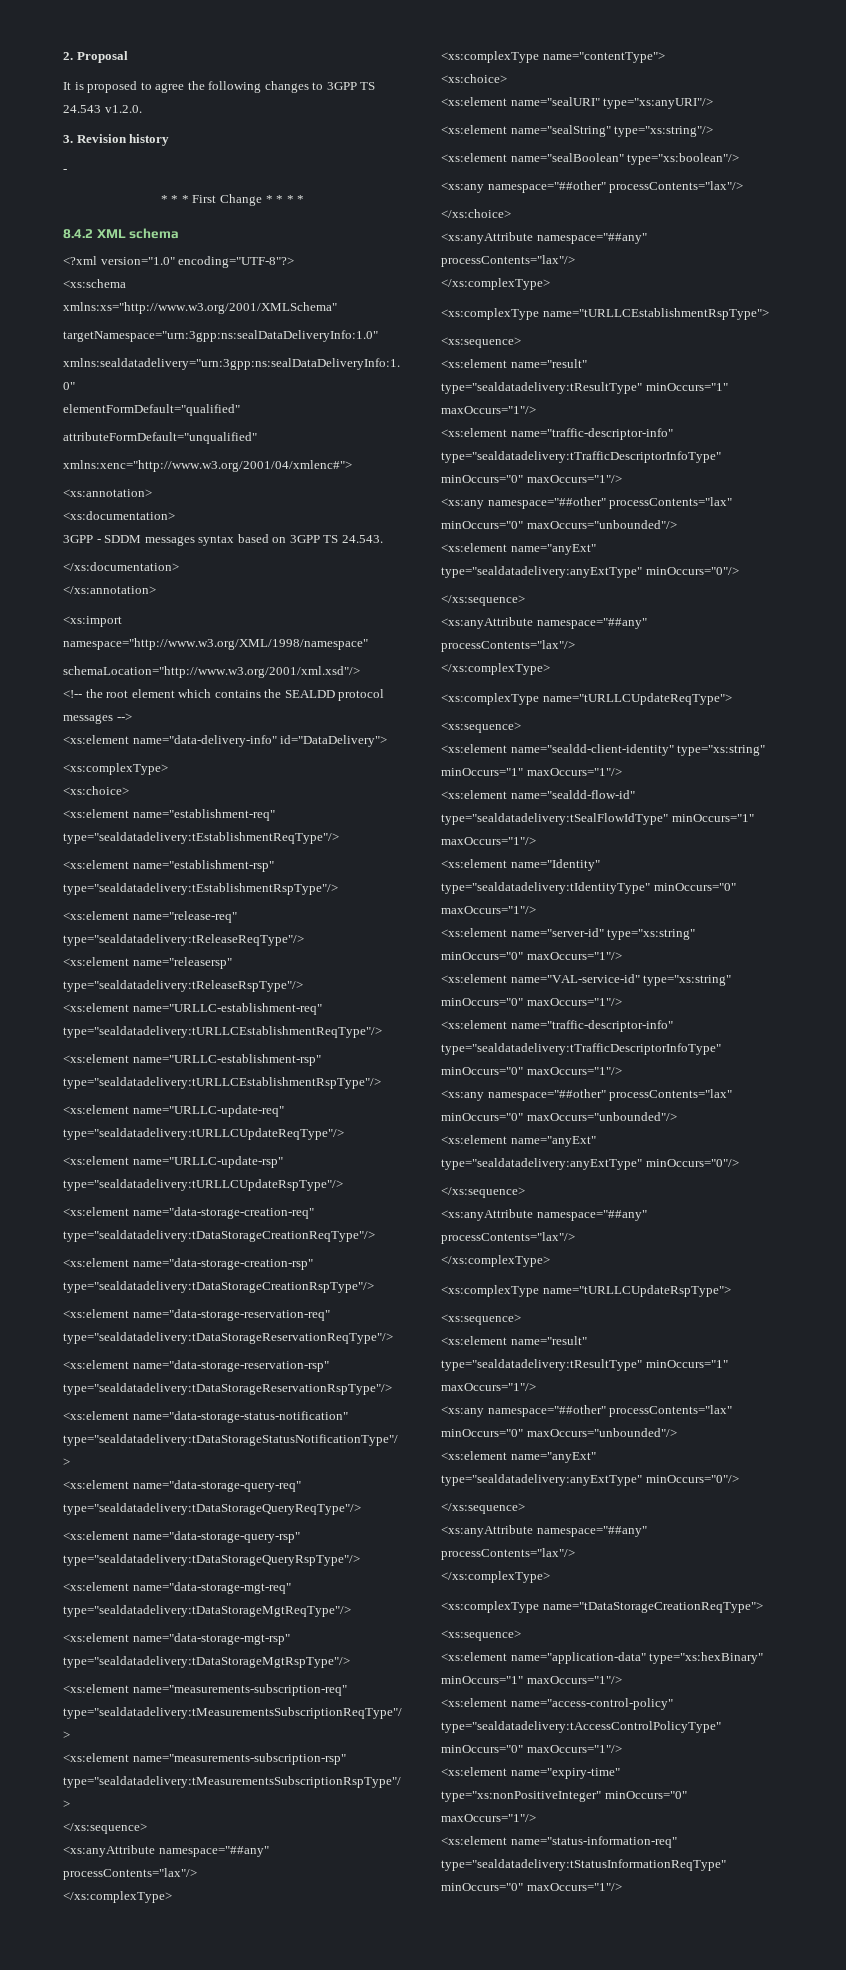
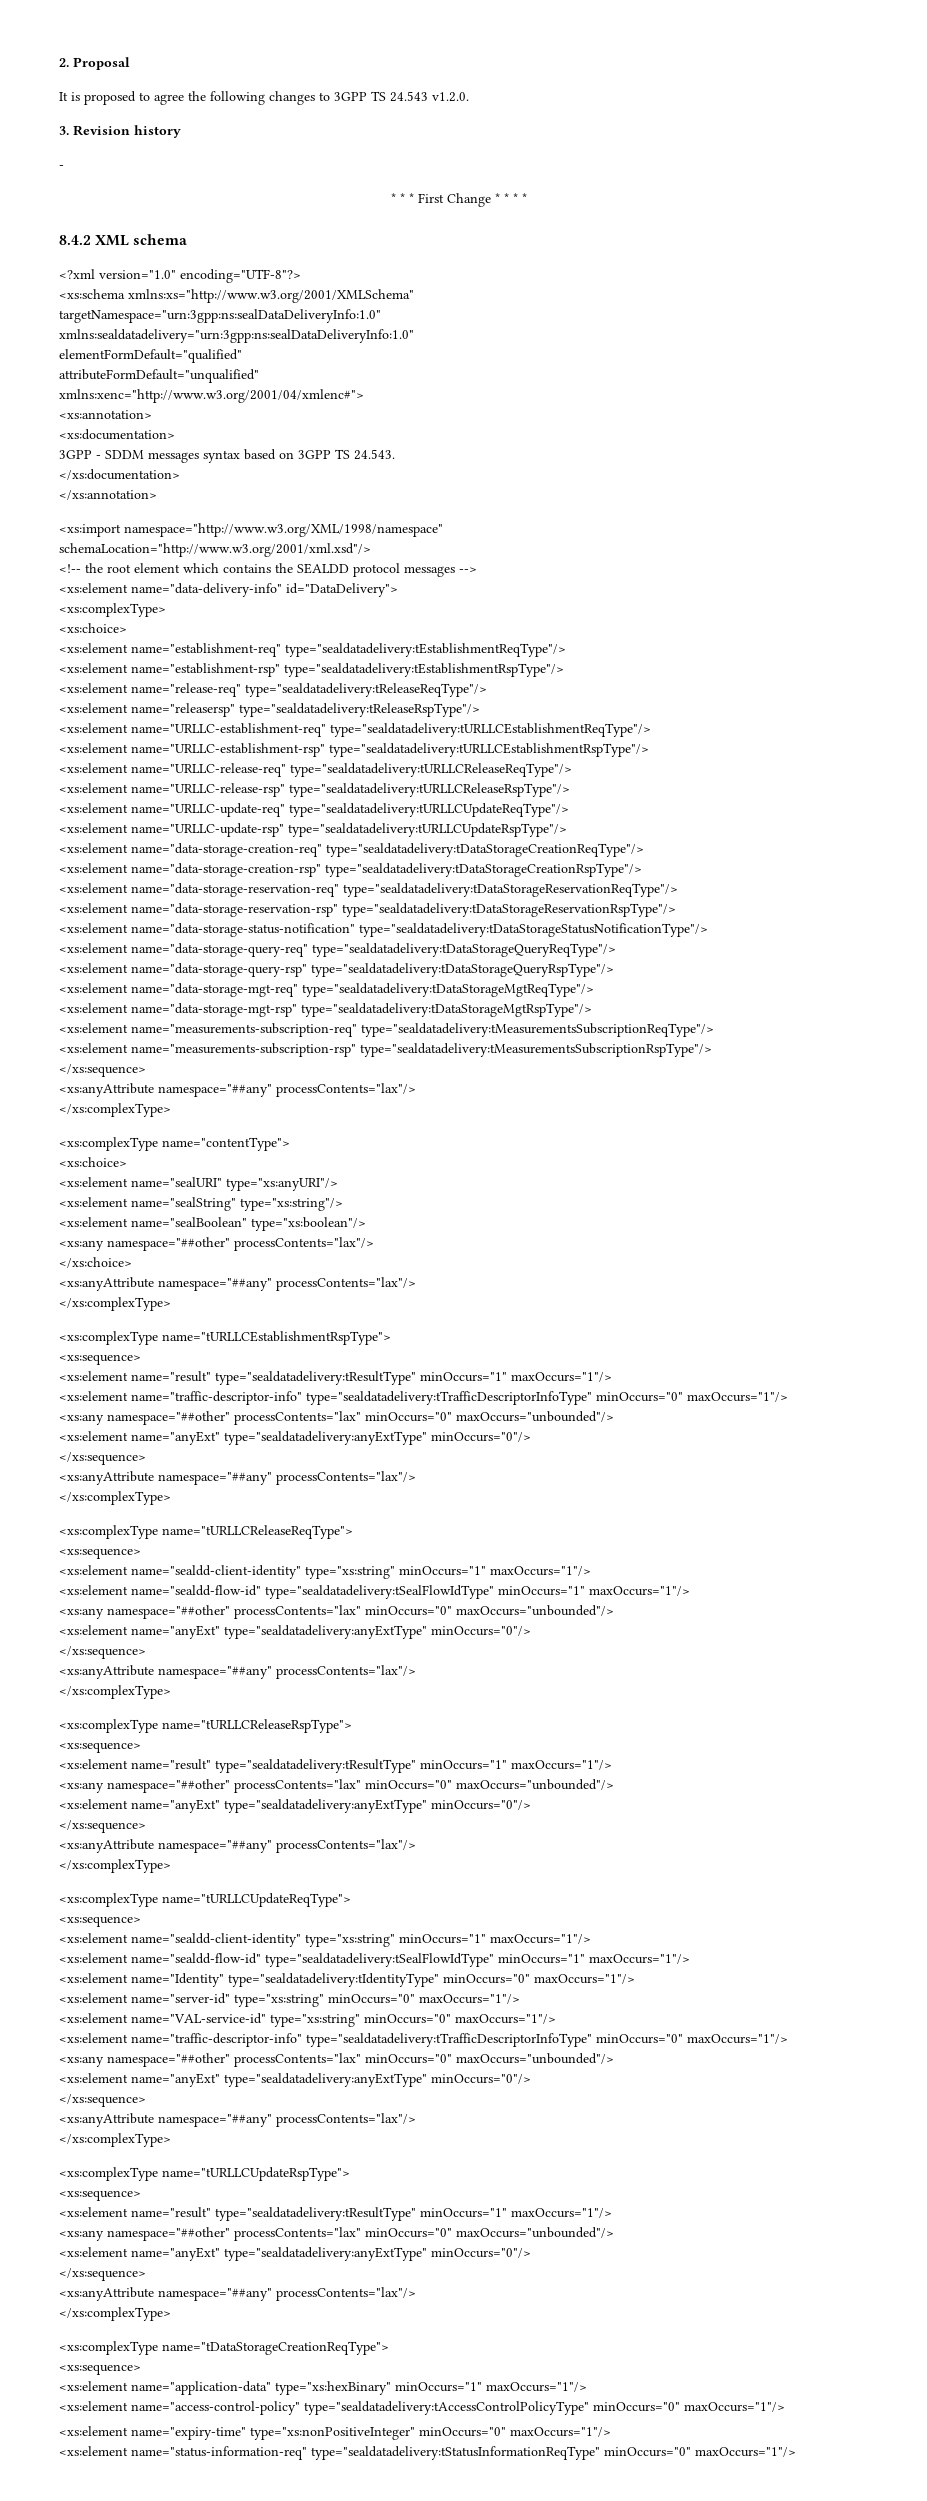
+ <xs:element name="URLLC-release-req" type="sealdatadelivery:tURLLCReleaseReqType"/>
+ <xs:element name="URLLC-release-rsp" type="sealdatadelivery:tURLLCReleaseRspType"/>
+ <xs:complexType name="tURLLCReleaseReqType">
+ <xs:sequence>
+ <xs:element name="sealdd-client-identity" type="xs:string" minOccurs="1" maxOccurs="1"/>
+ <xs:element name="sealdd-flow-id" type="sealdatadelivery:tSealFlowIdType" minOccurs="1" maxOccurs="1"/>
+ <xs:any namespace="##other" processContents="lax" minOccurs="0" maxOccurs="unbounded"/>
+ <xs:element name="anyExt" type="sealdatadelivery:anyExtType" minOccurs="0"/>
+ </xs:sequence>
+ <xs:anyAttribute namespace="##any" processContents="lax"/>
+ </xs:complexType>
+ <xs:complexType name="tURLLCReleaseRspType">
+ <xs:sequence>
+ <xs:element name="result" type="sealdatadelivery:tResultType" minOccurs="1" maxOccurs="1"/>
+ <xs:any namespace="##other" processContents="lax" minOccurs="0" maxOccurs="unbounded"/>
+ <xs:element name="anyExt" type="sealdatadelivery:anyExtType" minOccurs="0"/>
+ </xs:sequence>
+ <xs:anyAttribute namespace="##any" processContents="lax"/>
+ </xs:complexType>

